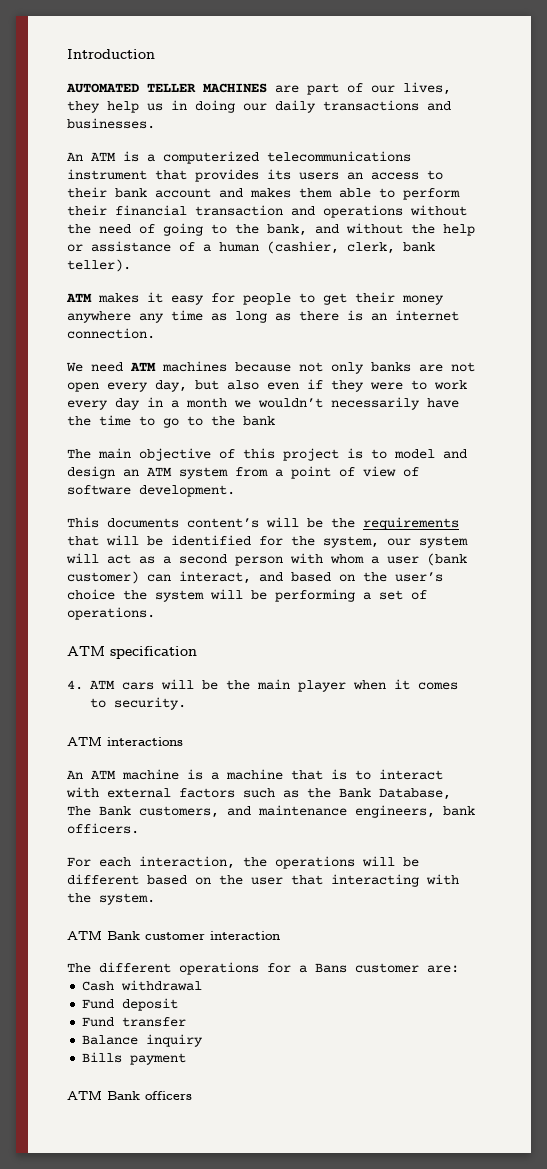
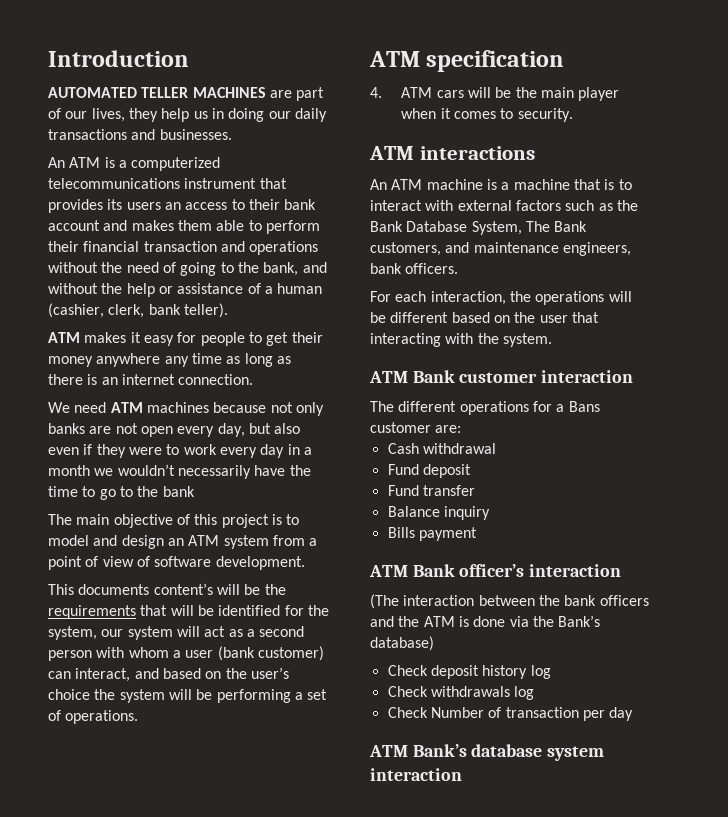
- An ATM machine is a machine that is to interact with external factors such as the Bank Database, The Bank customers, and maintenance engineers, bank officers.
+ An ATM machine is a machine that is to interact with external factors such as the Bank Database System, The Bank customers, and maintenance engineers, bank officers.
- ATM Bank officers
+ ATM Bank officer’s interaction
+ (The interaction between the bank officers and the ATM is done via the Bank’s database)
+ Check deposit history log
+ Check withdrawals log
+ Check Number of transaction per day
+ ATM Bank’s database system interaction

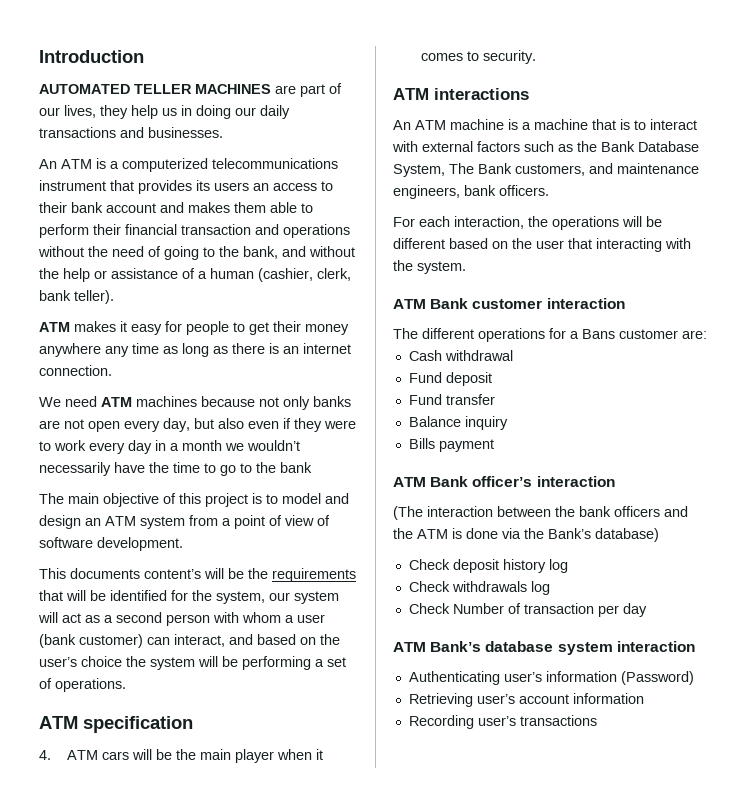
+ Authenticating user’s information (Password)
+ Retrieving user’s account information
+ Recording user’s transactions

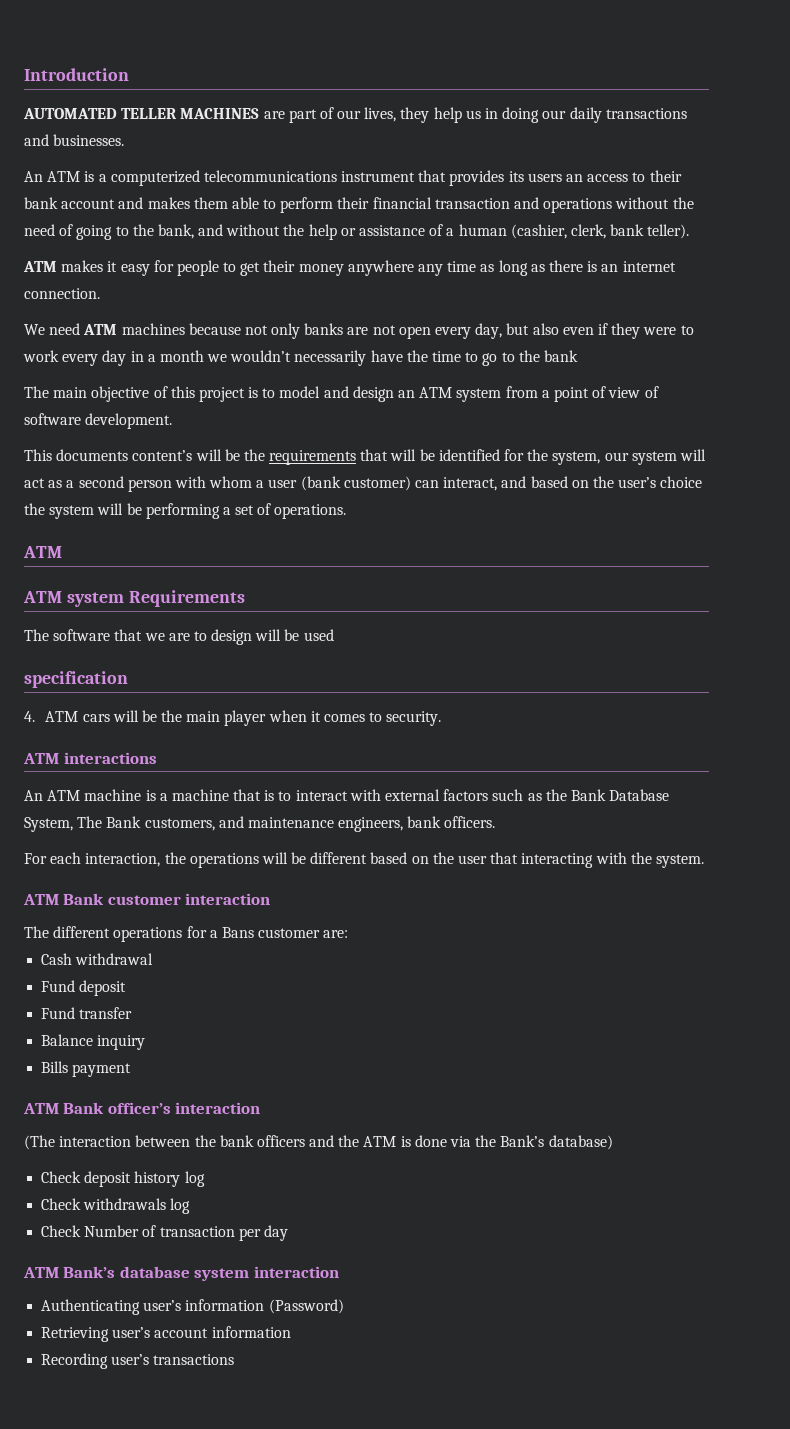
  This documents content’s will be the requirements that will be identified for the system, our system will act as a second person with whom a user (bank customer) can interact, and based on the user’s choice the system will be performing a set of operations.
- ATM specification
+ ATM
+ ATM system Requirements
+ The software that we are to design will be used
+ specification

